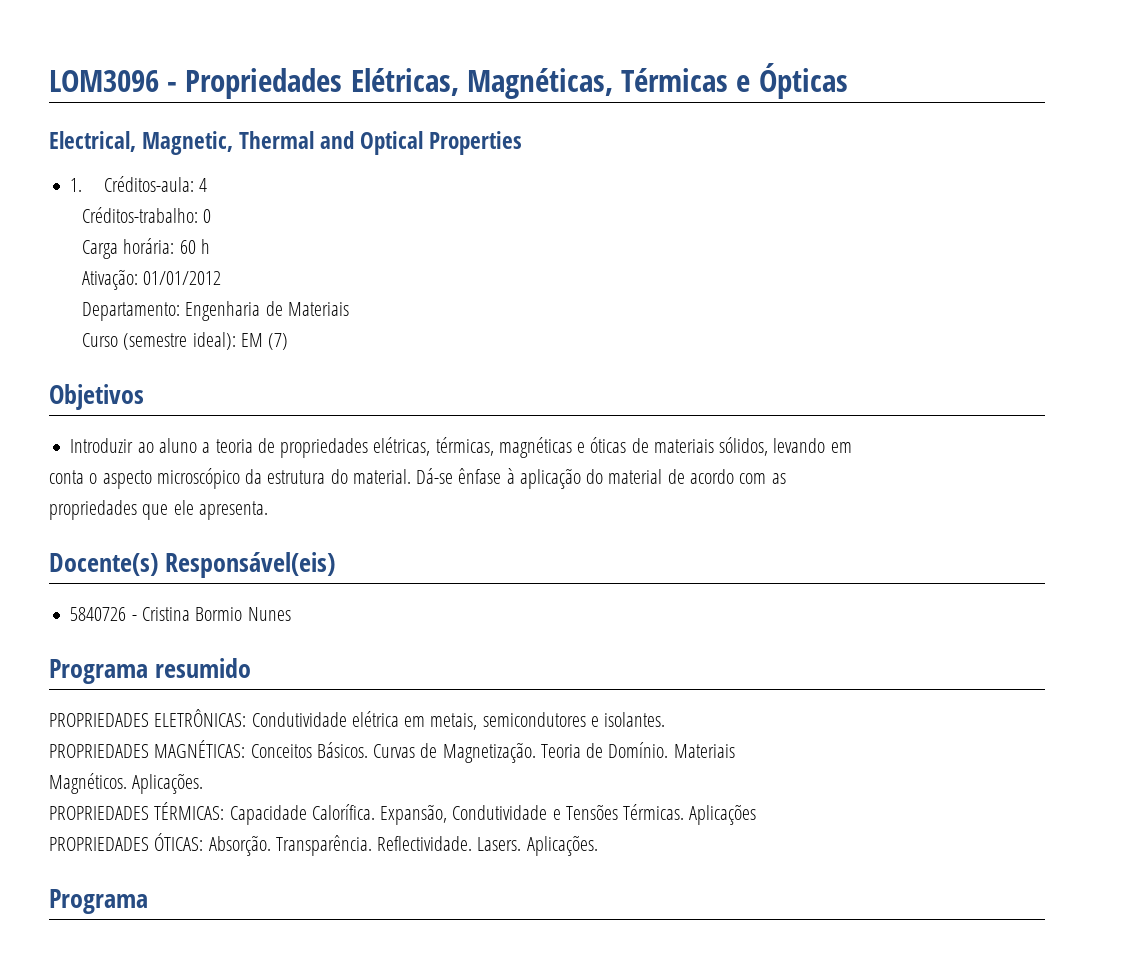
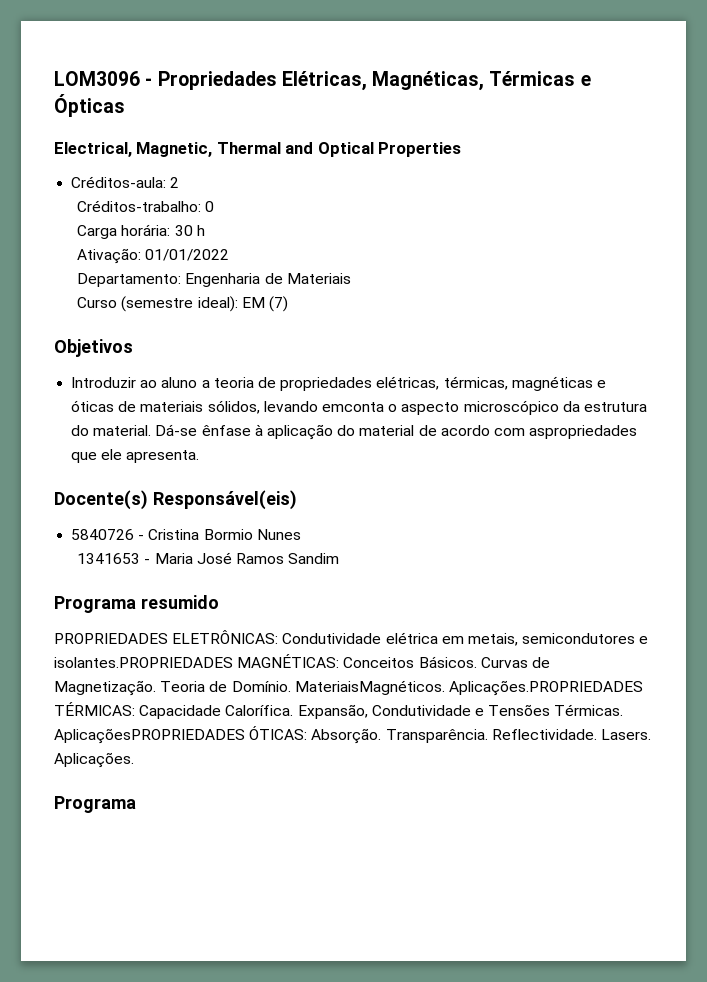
- 1. Créditos-aula: 4
+ Créditos-aula: 2
- Carga horária: 60 h
+ Carga horária: 30 h
- Ativação: 01/01/2012
+ Ativação: 01/01/2022
- Introduzir ao aluno a teoria de propriedades elétricas, térmicas, magnéticas e óticas de materiais sólidos, levando em
- conta o aspecto microscópico da estrutura do material.
+ Introduzir ao aluno a teoria de propriedades elétricas, térmicas, magnéticas e óticas de materiais sólidos, levando emconta o aspecto microscópico da estrutura do material.
- Dá-se ênfase à aplicação do material de acordo com as
- propriedades que ele apresenta.
+ Dá-se ênfase à aplicação do material de acordo com aspropriedades que ele apresenta.
+ 1341653 - Maria José Ramos Sandim
- PROPRIEDADES ELETRÔNICAS: Condutividade elétrica em metais, semicondutores e isolantes.
- PROPRIEDADES MAGNÉTICAS: Conceitos Básicos.
+ PROPRIEDADES ELETRÔNICAS: Condutividade elétrica em metais, semicondutores e isolantes.PROPRIEDADES MAGNÉTICAS: Conceitos Básicos.
- Teoria de Domínio. Materiais
- Magnéticos. Aplicações.
- PROPRIEDADES TÉRMICAS: Capacidade Calorífica.
+ Teoria de Domínio. MateriaisMagnéticos. Aplicações.PROPRIEDADES TÉRMICAS: Capacidade Calorífica.
- Aplicações
- PROPRIEDADES ÓTICAS: Absorção.
+ AplicaçõesPROPRIEDADES ÓTICAS: Absorção.

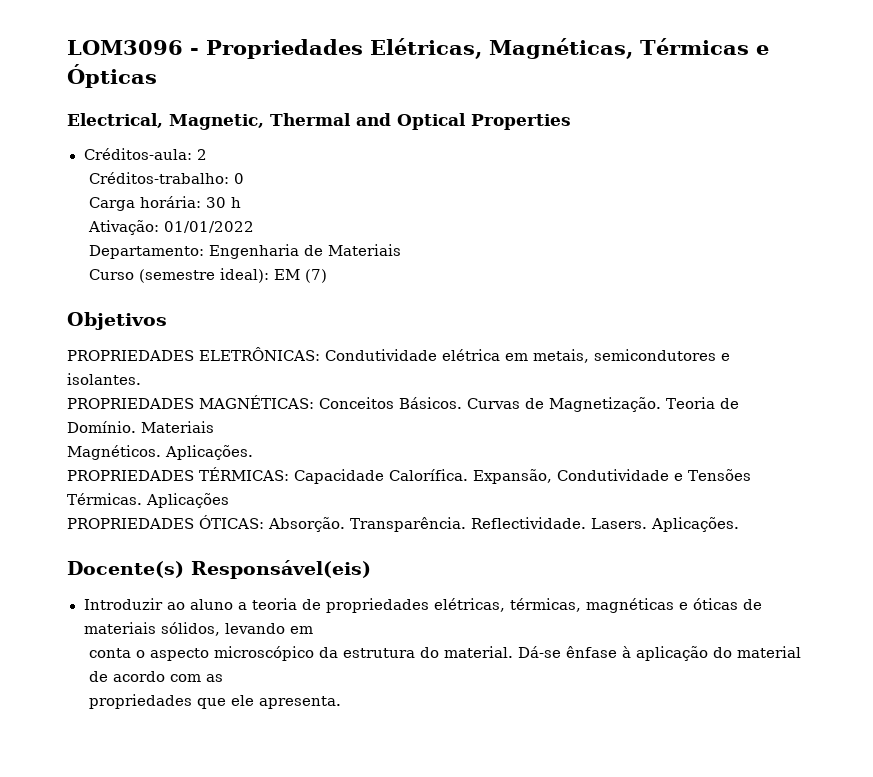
+ PROPRIEDADES ELETRÔNICAS: Condutividade elétrica em metais, semicondutores e isolantes.
+ PROPRIEDADES MAGNÉTICAS: Conceitos Básicos. Curvas de Magnetização. Teoria de Domínio. Materiais
+ Magnéticos. Aplicações.
+ PROPRIEDADES TÉRMICAS: Capacidade Calorífica. Expansão, Condutividade e Tensões Térmicas. Aplicações
+ PROPRIEDADES ÓTICAS: Absorção. Transparência. Reflectividade. Lasers. Aplicações.
+ Docente(s) Responsável(eis)
- Introduzir ao aluno a teoria de propriedades elétricas, térmicas, magnéticas e óticas de materiais sólidos, levando emconta o aspecto microscópico da estrutura do material.
+ Introduzir ao aluno a teoria de propriedades elétricas, térmicas, magnéticas e óticas de materiais sólidos, levando em
+ conta o aspecto microscópico da estrutura do material.
- Dá-se ênfase à aplicação do material de acordo com aspropriedades que ele apresenta.
+ Dá-se ênfase à aplicação do material de acordo com as
+ propriedades que ele apresenta.
- Docente(s) Responsável(eis)
- 5840726 - Cristina Bormio Nunes
- 1341653 - Maria José Ramos Sandim
- Programa resumido
- PROPRIEDADES ELETRÔNICAS: Condutividade elétrica em metais, semicondutores e isolantes.PROPRIEDADES MAGNÉTICAS: Conceitos Básicos. Curvas de Magnetização. Teoria de Domínio. MateriaisMagnéticos. Aplicações.PROPRIEDADES TÉRMICAS: Capacidade Calorífica. Expansão, Condutividade e Tensões Térmicas. AplicaçõesPROPRIEDADES ÓTICAS: Absorção. Transparência. Reflectividade. Lasers. Aplicações.
- Programa

